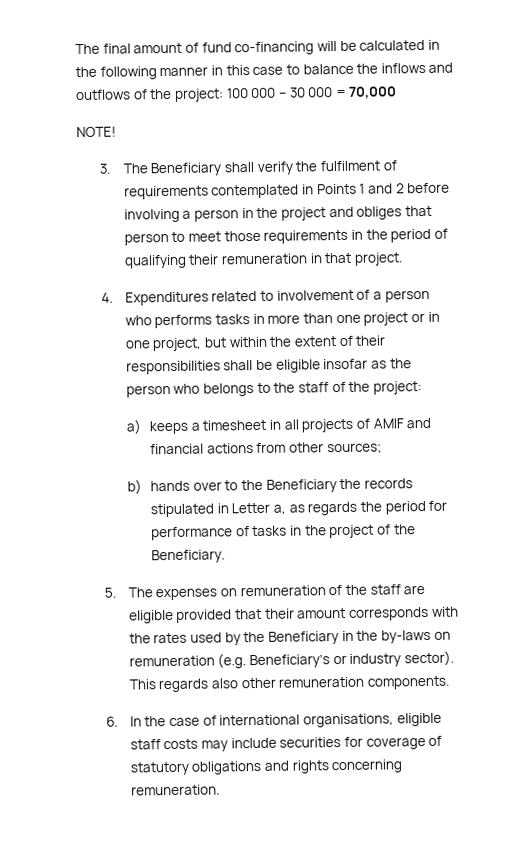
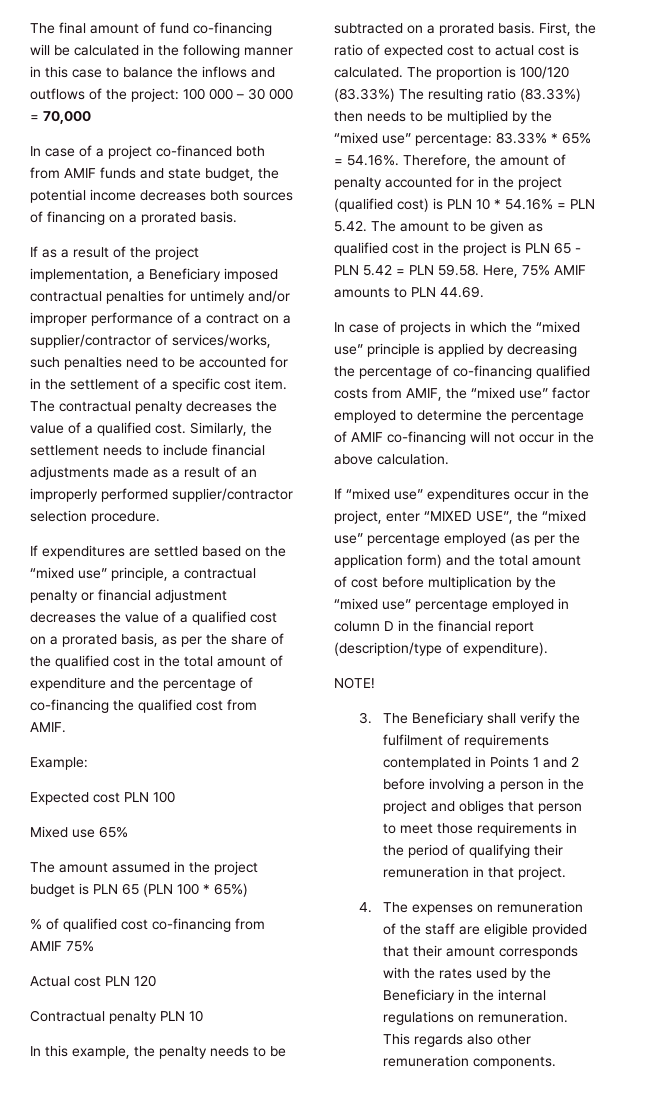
+ In case of a project co-financed both from AMIF funds and state budget, the potential income decreases both sources of financing on a prorated basis.
+ If as a result of the project implementation, a Beneficiary imposed contractual penalties for untimely and/or improper performance of a contract on a supplier/contractor of services/works, such penalties need to be accounted for in the settlement of a specific cost item. The contractual penalty decreases the value of a qualified cost. Similarly, the settlement needs to include financial adjustments made as a result of an improperly performed supplier/contractor selection procedure.
+ If expenditures are settled based on the “mixed use” principle, a contractual penalty or financial adjustment decreases the value of a qualified cost on a prorated basis, as per the share of the qualified cost in the total amount of expenditure and the percentage of co-financing the qualified cost from AMIF.
+ Example:
+ Expected cost PLN 100
+ Mixed use 65%
+ The amount assumed in the project budget is PLN 65 (PLN 100 * 65%)
+ % of qualified cost co-financing from AMIF 75%
+ Actual cost PLN 120
+ Contractual penalty PLN 10
+ In this example, the penalty needs to be subtracted on a prorated basis. First, the ratio of expected cost to actual cost is calculated. The proportion is 100/120 (83.33%) The resulting ratio (83.33%) then needs to be multiplied by the “mixed use” percentage: 83.33% * 65% = 54.16%. Therefore, the amount of penalty accounted for in the project (qualified cost) is PLN 10 * 54.16% = PLN 5.42. The amount to be given as qualified cost in the project is PLN 65 - PLN 5.42 = PLN 59.58. Here, 75% AMIF amounts to PLN 44.69.
+ In case of projects in which the “mixed use” principle is applied by decreasing the percentage of co-financing qualified costs from AMIF, the “mixed use” factor employed to determine the percentage of AMIF co-financing will not occur in the above calculation.
+ If “mixed use” expenditures occur in the project, enter “MIXED USE”, the “mixed use” percentage employed (as per the application form) and the total amount of cost before multiplication by the “mixed use” percentage employed in column D in the financial report (description/type of expenditure).
- 4. Expenditures related to involvement of a person who performs tasks in more than one project or in one project, but within the extent of their responsibilities shall be eligible insofar as the person who belongs to the staff of the project:
- a) keeps a timesheet in all projects of AMIF and financial actions from other sources;
- b) hands over to the Beneficiary the records stipulated in Letter a, as regards the period for performance of tasks in the project of the Beneficiary.
- 5. The expenses on remuneration of the staff are eligible provided that their amount corresponds with the rates used by the Beneficiary in the by-laws on remuneration (e.g. Beneficiary’s or industry sector).
+ 4. The expenses on remuneration of the staff are eligible provided that their amount corresponds with the rates used by the Beneficiary in the internal regulations on remuneration.
- 6. In the case of international organisations, eligible staff costs may include securities for coverage of statutory obligations and rights concerning remuneration.

